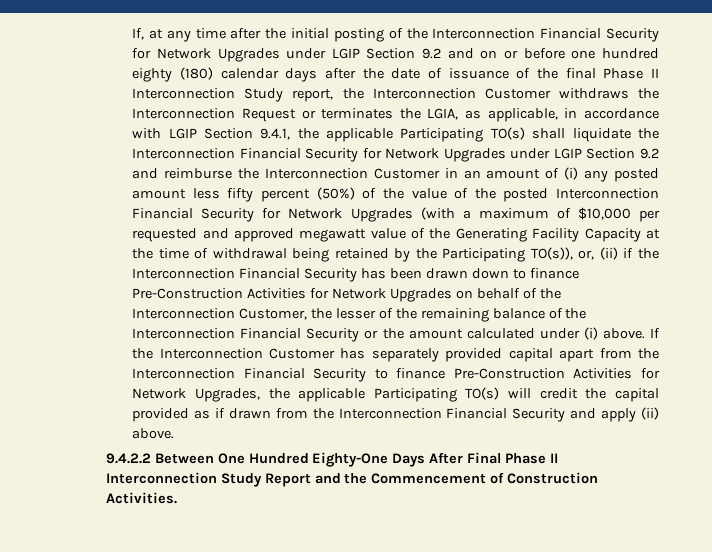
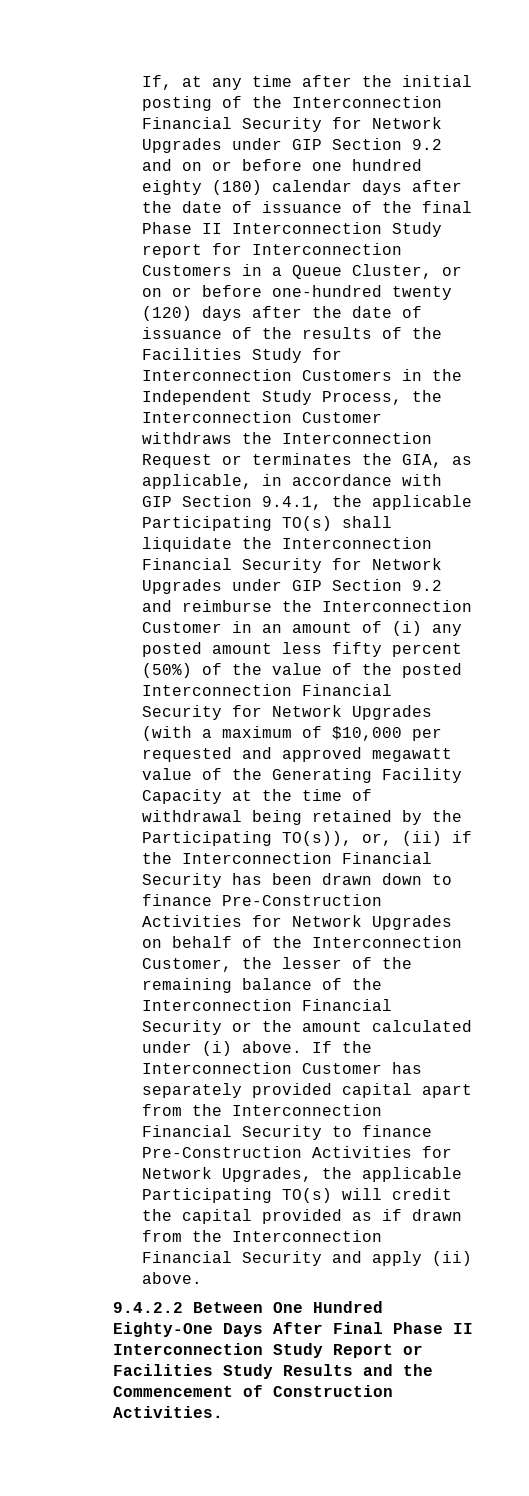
- If, at any time after the initial posting of the Interconnection Financial Security for Network Upgrades under LGIP Section 9.2 and on or before one hundred eighty (180) calendar days after the date of issuance of the final Phase II Interconnection Study report, the Interconnection Customer withdraws the Interconnection Request or terminates the LGIA, as applicable, in accordance with LGIP Section 9.4.1, the applicable Participating TO(s) shall liquidate the Interconnection Financial Security for Network Upgrades under LGIP Section 9.2 and reimburse the Interconnection Customer in an amount of (i) any posted amount less fifty percent (50%) of the value of the posted Interconnection Financial Security for Network Upgrades (with a maximum of $10,000 per requested and approved megawatt value of the Generating Facility Capacity at the time of withdrawal being retained by the Participating TO(s)), or, (ii) if the Interconnection Financial Security has been drawn down to finance Pre-Construction Activities for Network Upgrades on behalf of the Interconnection Customer, the lesser of the remaining balance of the Interconnection Financial Security or the amount calculated under (i) above.
+ If, at any time after the initial posting of the Interconnection Financial Security for Network Upgrades under GIP Section 9.2 and on or before one hundred eighty (180) calendar days after the date of issuance of the final Phase II Interconnection Study report for Interconnection Customers in a Queue Cluster, or on or before one-hundred twenty (120) days after the date of issuance of the results of the Facilities Study for Interconnection Customers in the Independent Study Process, the Interconnection Customer withdraws the Interconnection Request or terminates the GIA, as applicable, in accordance with GIP Section 9.4.1, the applicable Participating TO(s) shall liquidate the Interconnection Financial Security for Network Upgrades under GIP Section 9.2 and reimburse the Interconnection Customer in an amount of (i) any posted amount less fifty percent (50%) of the value of the posted Interconnection Financial Security for Network Upgrades (with a maximum of $10,000 per requested and approved megawatt value of the Generating Facility Capacity at the time of withdrawal being retained by the Participating TO(s)), or, (ii) if the Interconnection Financial Security has been drawn down to finance Pre-Construction Activities for Network Upgrades on behalf of the Interconnection Customer, the lesser of the remaining balance of the Interconnection Financial Security or the amount calculated under (i) above.
- 9.4.2.2 Between One Hundred Eighty-One Days After Final Phase II Interconnection Study Report and the Commencement of Construction Activities.
+ 9.4.2.2 Between One Hundred Eighty-One Days After Final Phase II Interconnection Study Report or Facilities Study Results and the Commencement of Construction Activities.

